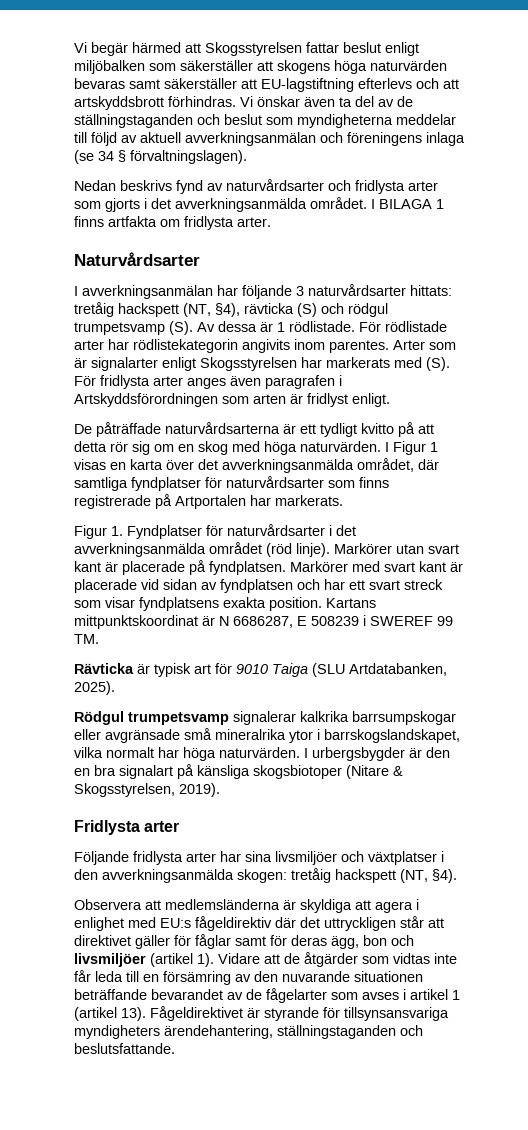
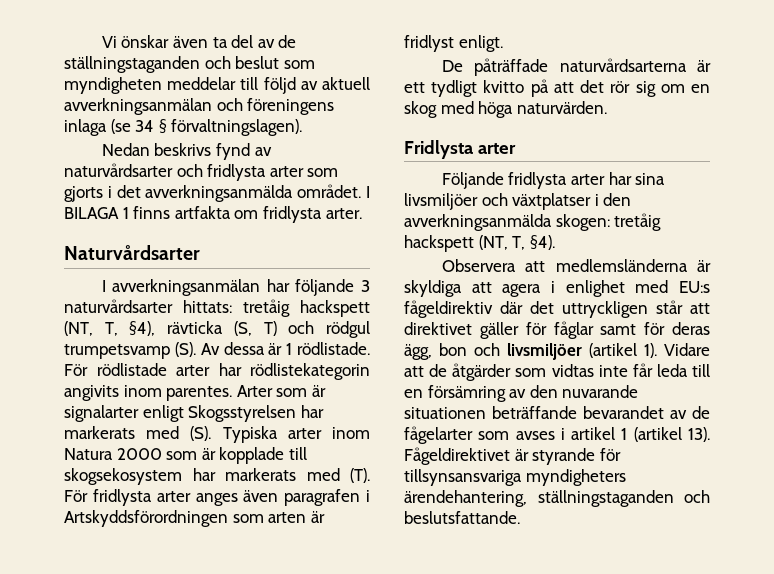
- Vi begär härmed att Skogsstyrelsen fattar beslut enligt miljöbalken som säkerställer att skogens höga naturvärden bevaras samt säkerställer att EU-lagstiftning efterlevs och att artskyddsbrott förhindras. Vi önskar även ta del av de ställningstaganden och beslut som myndigheterna meddelar till följd av aktuell avverkningsanmälan och föreningens inlaga (se 34 § förvaltningslagen).
+ Vi önskar även ta del av de ställningstaganden och beslut som myndigheten meddelar till följd av aktuell avverkningsanmälan och föreningens inlaga (se 34 § förvaltningslagen).
- I avverkningsanmälan har följande 3 naturvårdsarter hittats: tretåig hackspett (NT, §4), rävticka (S) och rödgul trumpetsvamp (S). Av dessa är 1 rödlistade.
+ I avverkningsanmälan har följande 3 naturvårdsarter hittats: tretåig hackspett (NT, T, §4), rävticka (S, T) och rödgul trumpetsvamp (S). Av dessa är 1 rödlistade.
- Arter som är signalarter enligt Skogsstyrelsen har markerats med (S). För fridlysta arter anges även paragrafen i Artskyddsförordningen som arten är fridlyst enligt.
+ Arter som är signalarter enligt Skogsstyrelsen har markerats med (S). Typiska arter inom Natura 2000 som är kopplade till skogsekosystem har markerats med (T). För fridlysta arter anges även paragrafen i Artskyddsförordningen som arten är fridlyst enligt.
- De påträffade naturvårdsarterna är ett tydligt kvitto på att detta rör sig om en skog med höga naturvärden. I Figur 1 visas en karta över det avverkningsanmälda området, där samtliga fyndplatser för naturvårdsarter som finns registrerade på Artportalen har markerats.
- Figur 1. Fyndplatser för naturvårdsarter i det avverkningsanmälda området (röd linje). Markörer utan svart kant är placerade på fyndplatsen. Markörer med svart kant är placerade vid sidan av fyndplatsen och har ett svart streck som visar fyndplatsens exakta position. Kartans mittpunktskoordinat är N 6686287, E 508239 i SWEREF 99 TM.
- Rävticka är typisk art för 9010 Taiga (SLU Artdatabanken, 2025).
- Rödgul trumpetsvamp signalerar kalkrika barrsumpskogar eller avgränsade små mineralrika ytor i barrskogslandskapet, vilka normalt har höga naturvärden. I urbergsbygder är den en bra signalart på känsliga skogsbiotoper (Nitare & Skogsstyrelsen, 2019).
+ De påträffade naturvårdsarterna är ett tydligt kvitto på att det rör sig om en skog med höga naturvärden.
- Följande fridlysta arter har sina livsmiljöer och växtplatser i den avverkningsanmälda skogen: tretåig hackspett (NT, §4).
+ Följande fridlysta arter har sina livsmiljöer och växtplatser i den avverkningsanmälda skogen: tretåig hackspett (NT, T, §4).

